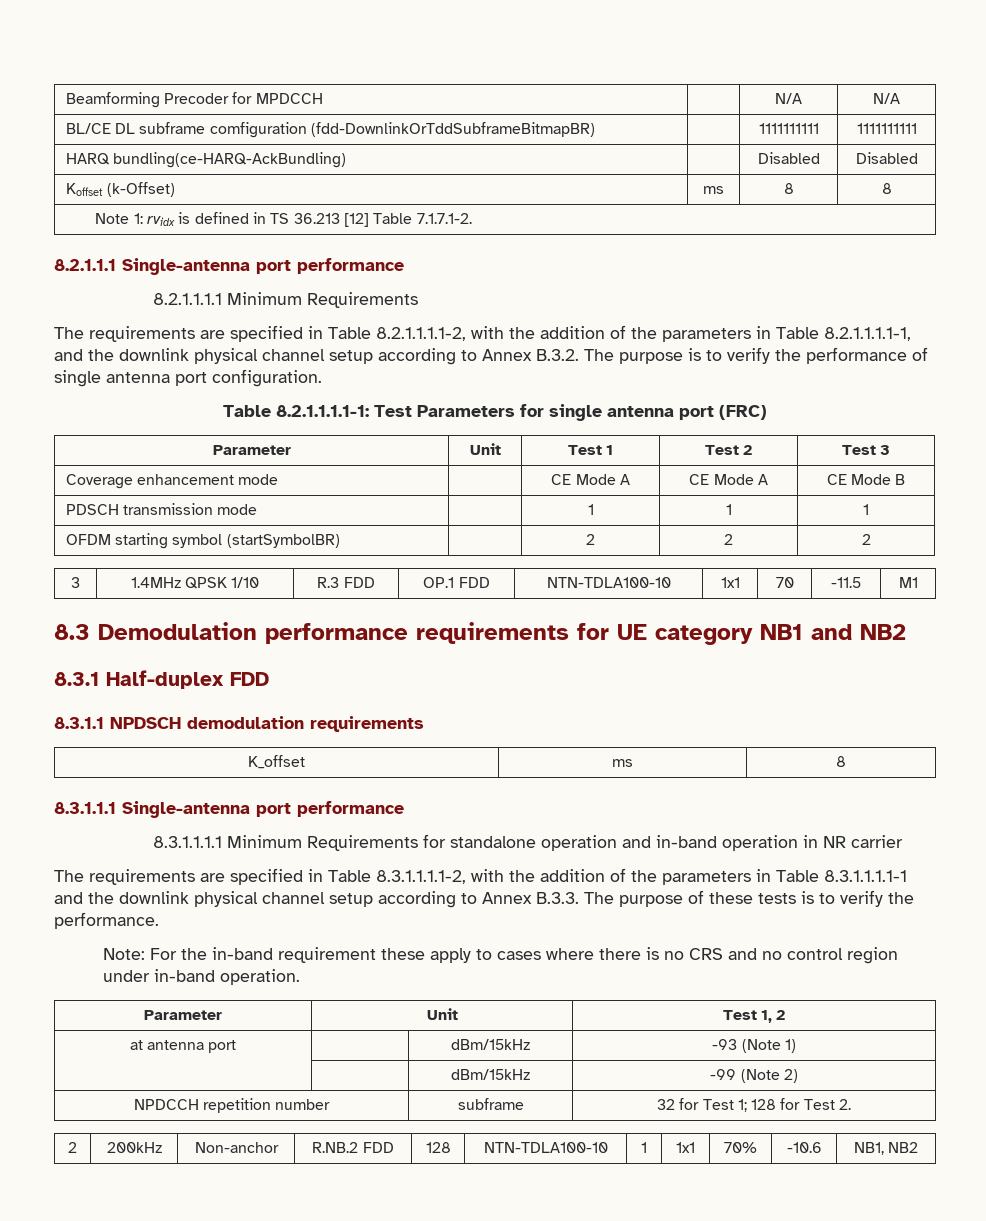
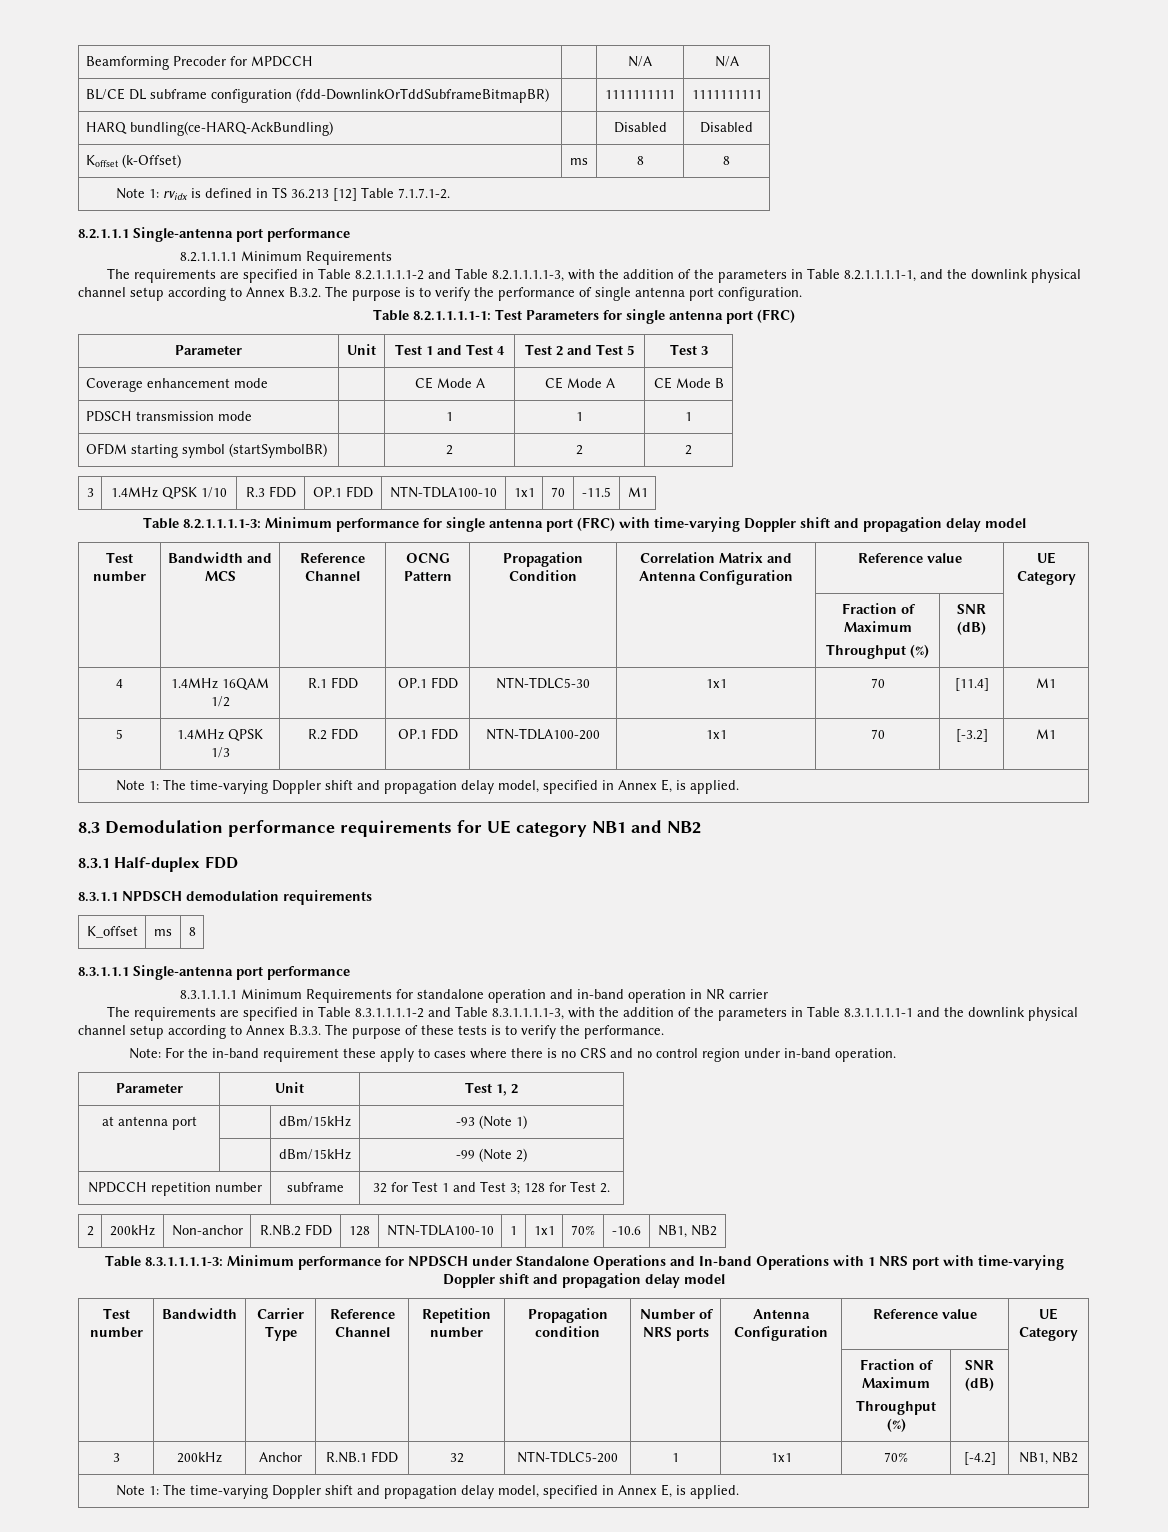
- BL/CE DL subframe comfiguration (fdd-DownlinkOrTddSubframeBitmapBR) | | 1111111111 | 1111111111
+ BL/CE DL subframe configuration (fdd-DownlinkOrTddSubframeBitmapBR) | | 1111111111 | 1111111111
- The requirements are specified in Table 8.2.1.1.1.1-2, with the addition of the parameters in Table 8.2.1.1.1.1-1, and the downlink physical channel setup according to Annex B.3.2. The purpose is to verify the performance of single antenna port configuration.
+ The requirements are specified in Table 8.2.1.1.1.1-2 and Table 8.2.1.1.1.1-3, with the addition of the parameters in Table 8.2.1.1.1.1-1, and the downlink physical channel setup according to Annex B.3.2. The purpose is to verify the performance of single antenna port configuration.
- Parameter | Unit | Test 1 | Test 2 | Test 3
+ Parameter | Unit | Test 1 and Test 4 | Test 2 and Test 5 | Test 3
+ Table 8.2.1.1.1.1-3: Minimum performance for single antenna port (FRC) with time-varying Doppler shift and propagation delay model
+ Test number | Bandwidth and MCS | Reference Channel | OCNG Pattern | Propagation Condition | Correlation Matrix and Antenna Configuration | Reference value | UE Category
+ | | | | | | Fraction of Maximum
+ Throughput (%) | SNR (dB) |
+ 4 | 1.4MHz 16QAM 1/2 | R.1 FDD | OP.1 FDD | NTN-TDLC5-30 | 1x1 | 70 | [11.4] | M1
+ 5 | 1.4MHz QPSK 1/3 | R.2 FDD | OP.1 FDD | NTN-TDLA100-200 | 1x1 | 70 | [-3.2] | M1
+ Note 1: The time-varying Doppler shift and propagation delay model, specified in Annex E, is applied.
- The requirements are specified in Table 8.3.1.1.1.1-2, with the addition of the parameters in Table 8.3.1.1.1.1-1 and the downlink physical channel setup according to Annex B.3.3. The purpose of these tests is to verify the performance.
+ The requirements are specified in Table 8.3.1.1.1.1-2 and Table 8.3.1.1.1.1-3, with the addition of the parameters in Table 8.3.1.1.1.1-1 and the downlink physical channel setup according to Annex B.3.3. The purpose of these tests is to verify the performance.
- NPDCCH repetition number | subframe | 32 for Test 1; 128 for Test 2.
+ NPDCCH repetition number | subframe | 32 for Test 1 and Test 3; 128 for Test 2.
+ Table 8.3.1.1.1.1-3: Minimum performance for NPDSCH under Standalone Operations and In-band Operations with 1 NRS port with time-varying Doppler shift and propagation delay model
+ Test number | Bandwidth | Carrier Type | Reference Channel | Repetition number | Propagation condition | Number of NRS ports | Antenna Configuration | Reference value | UE Category
+ | | | | | | | | Fraction of Maximum
+ Throughput (%) | SNR (dB) |
+ 3 | 200kHz | Anchor | R.NB.1 FDD | 32 | NTN-TDLC5-200 | 1 | 1x1 | 70% | [-4.2] | NB1, NB2
+ Note 1: The time-varying Doppler shift and propagation delay model, specified in Annex E, is applied.

